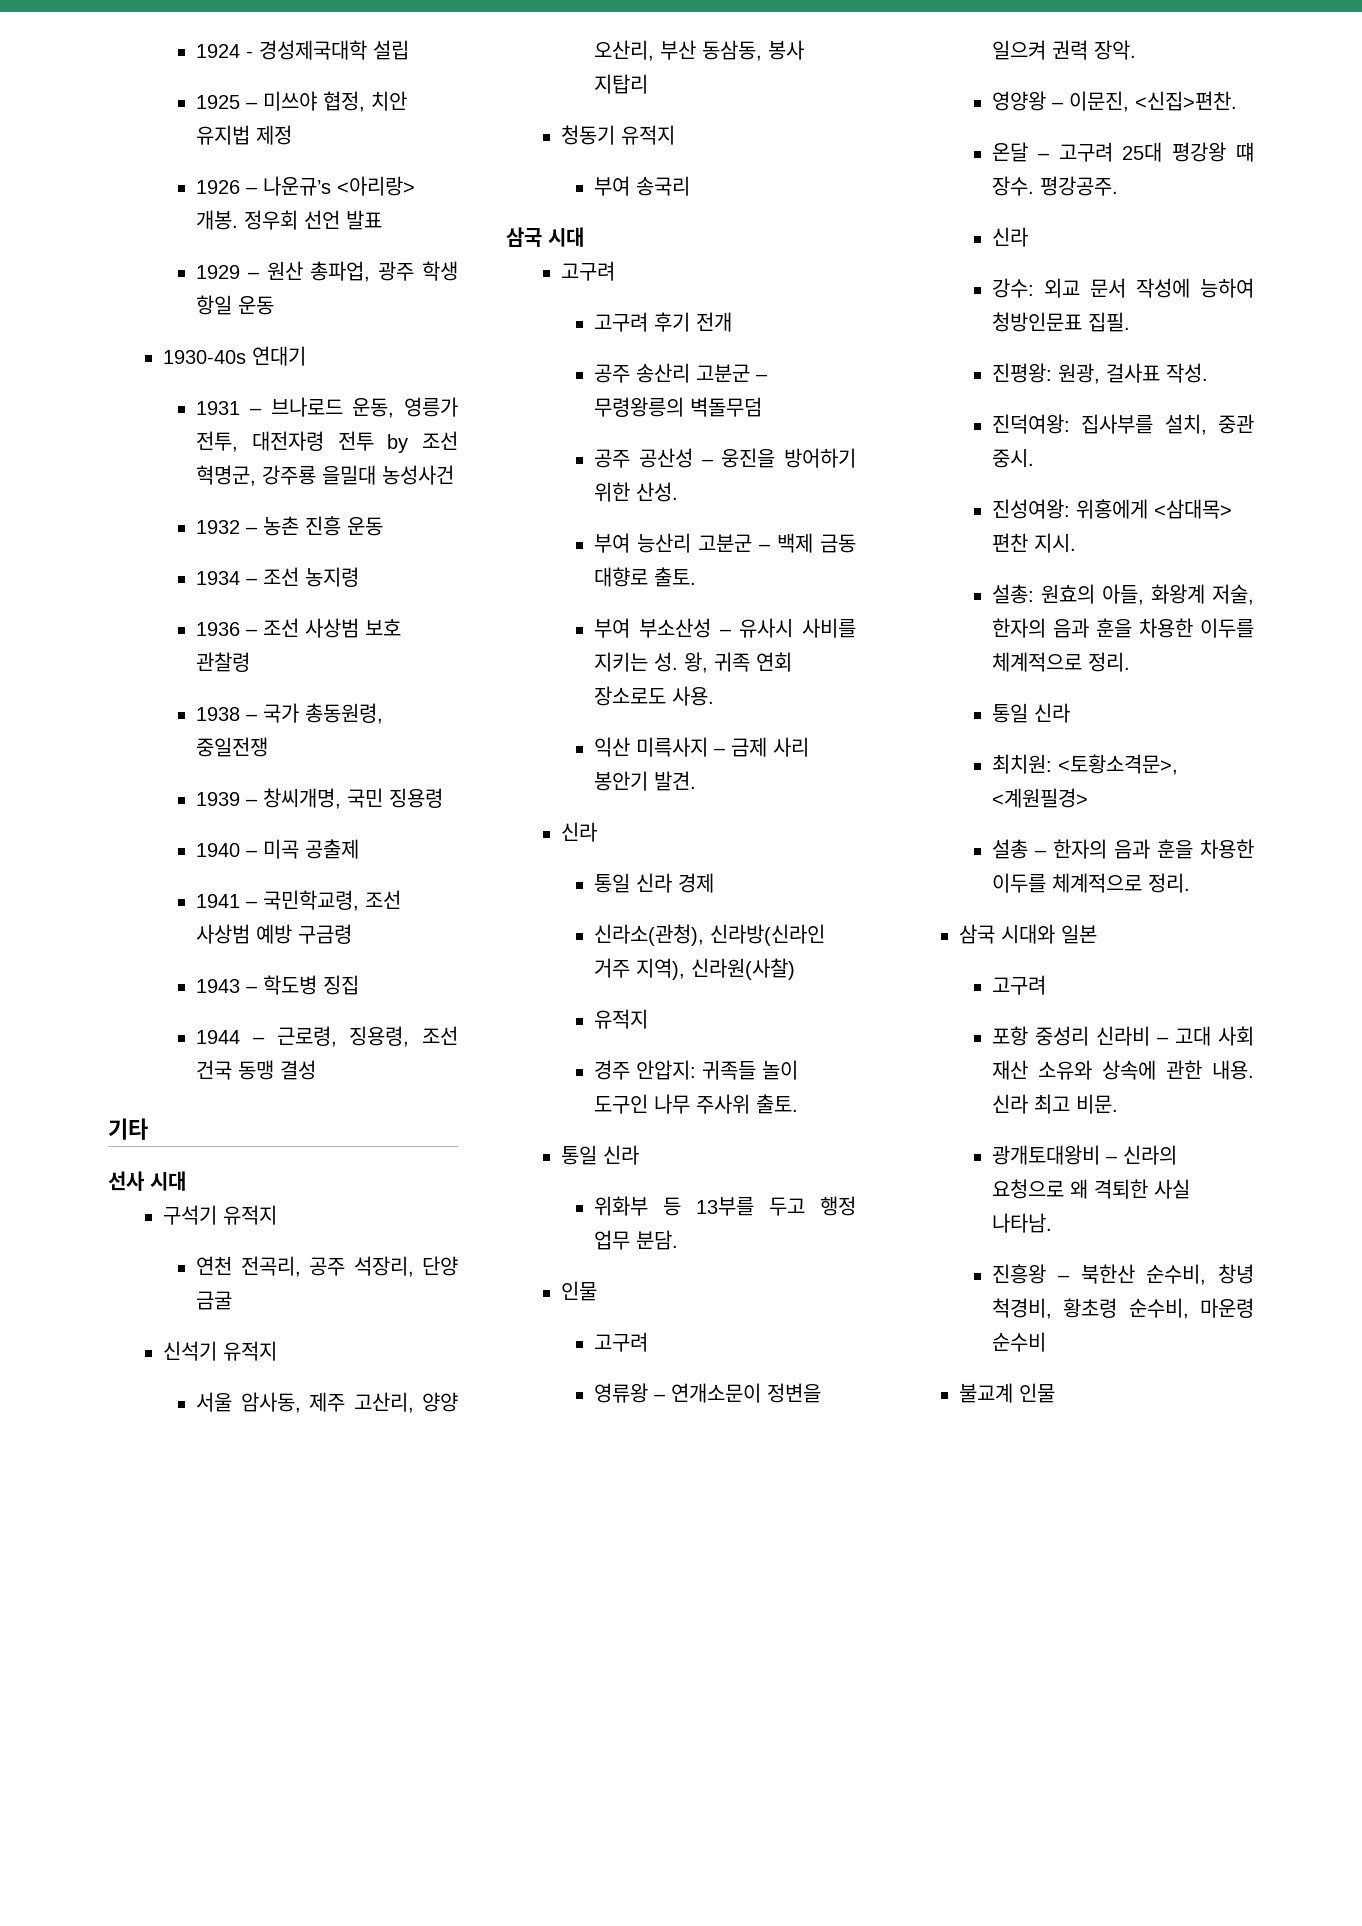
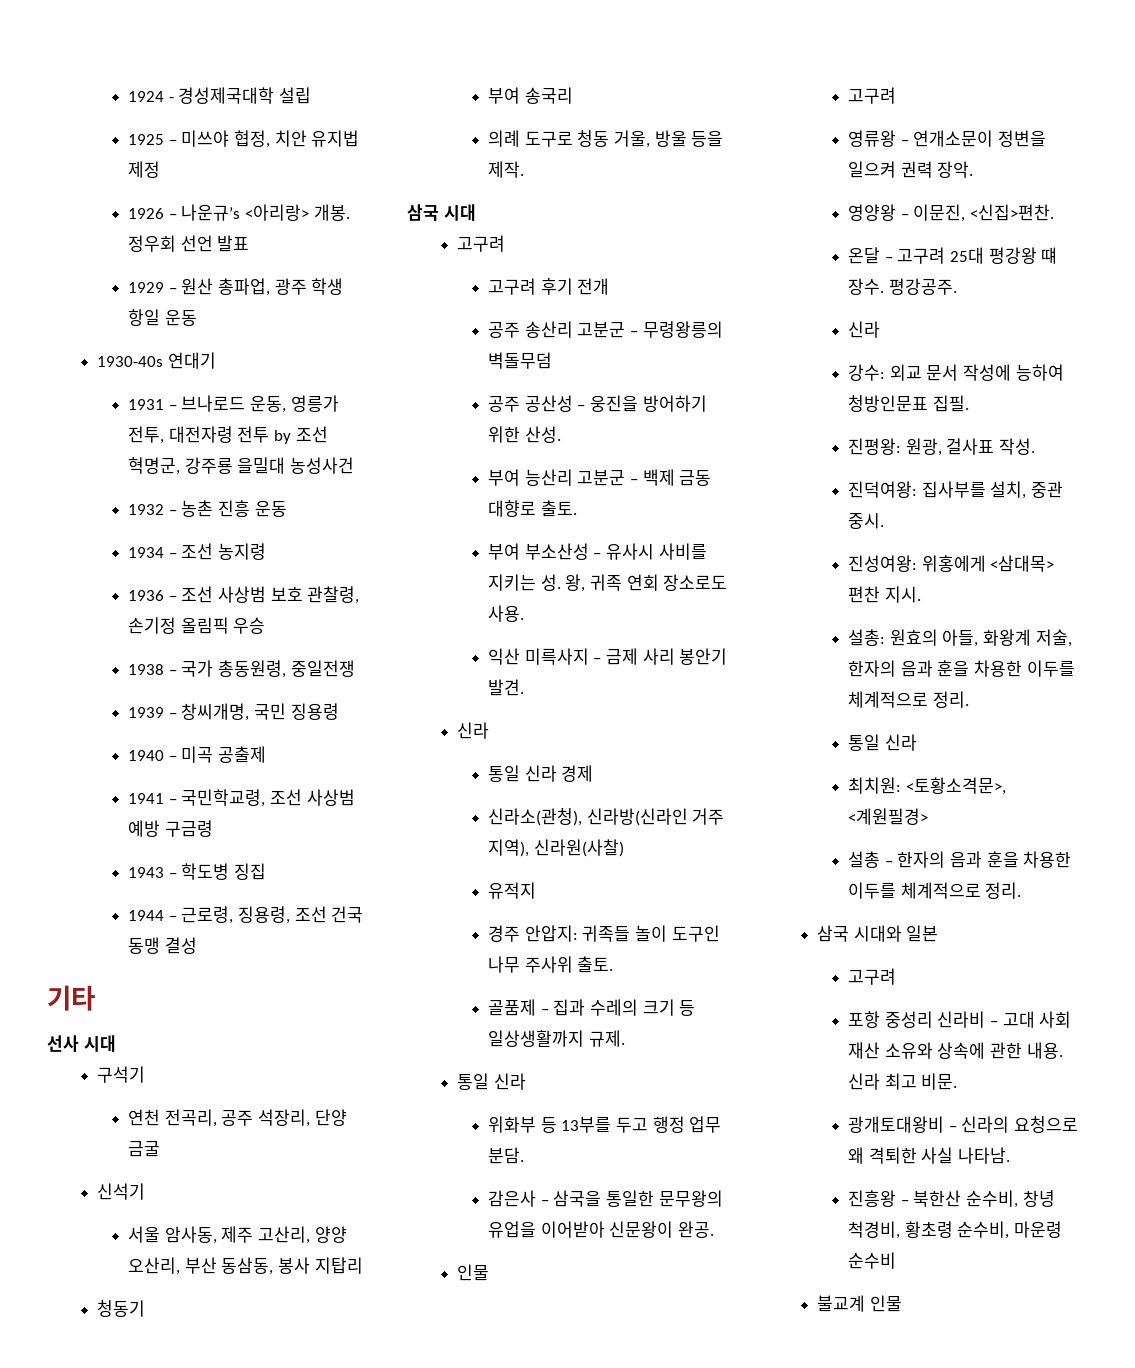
- 1936 – 조선 사상범 보호 관찰령
+ 1936 – 조선 사상범 보호 관찰령, 손기정 올림픽 우승
- 구석기 유적지
+ 구석기
- 신석기 유적지
+ 신석기
- 청동기 유적지
+ 청동기
+ 의례 도구로 청동 거울, 방울 등을 제작.
+ 골품제 – 집과 수레의 크기 등 일상생활까지 규제.
+ 감은사 – 삼국을 통일한 문무왕의 유업을 이어받아 신문왕이 완공.

